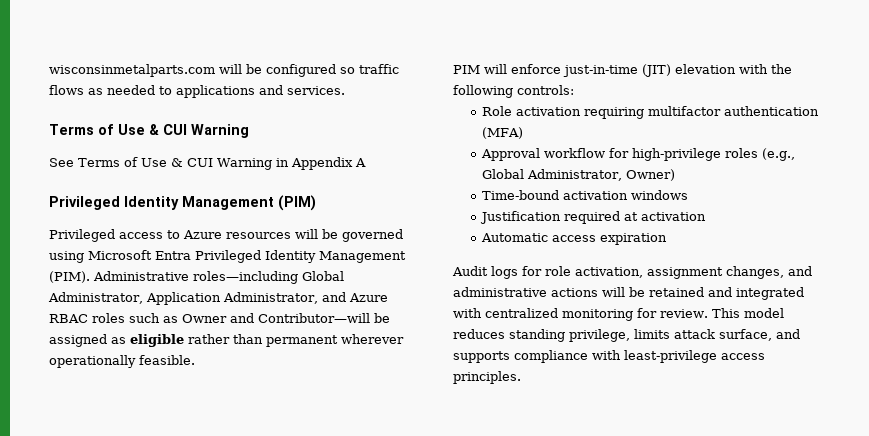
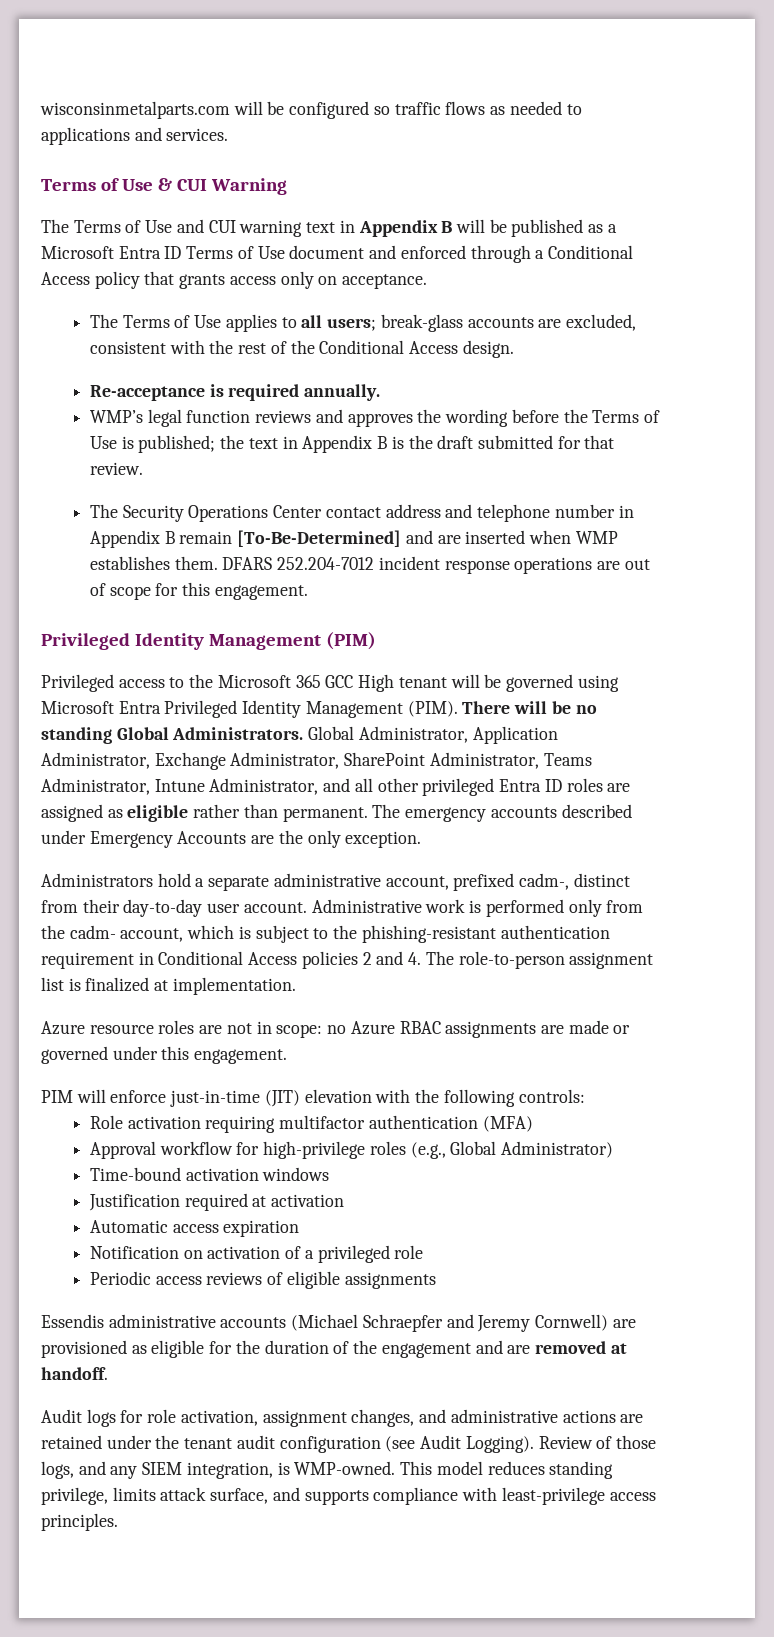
- See Terms of Use & CUI Warning in Appendix A
+ The Terms of Use and CUI warning text in Appendix B will be published as a Microsoft Entra ID Terms of Use document and enforced through a Conditional Access policy that grants access only on acceptance.
+ The Terms of Use applies to all users; break-glass accounts are excluded, consistent with the rest of the Conditional Access design.
+ Re-acceptance is required annually.
+ WMP’s legal function reviews and approves the wording before the Terms of Use is published; the text in Appendix B is the draft submitted for that review.
+ The Security Operations Center contact address and telephone number in Appendix B remain [To-Be-Determined] and are inserted when WMP establishes them. DFARS 252.204-7012 incident response operations are out of scope for this engagement.
- Privileged access to Azure resources will be governed using Microsoft Entra Privileged Identity Management (PIM).
+ Privileged access to the Microsoft 365 GCC High tenant will be governed using Microsoft Entra Privileged Identity Management (PIM).
- Administrative roles—including Global Administrator, Application Administrator, and Azure RBAC roles such as Owner and Contributor—will be assigned as eligible rather than permanent wherever operationally feasible.
+ There will be no standing Global Administrators. Global Administrator, Application Administrator, Exchange Administrator, SharePoint Administrator, Teams Administrator, Intune Administrator, and all other privileged Entra ID roles are assigned as eligible rather than permanent. The emergency accounts described under Emergency Accounts are the only exception.
+ Administrators hold a separate administrative account, prefixed cadm-, distinct from their day-to-day user account. Administrative work is performed only from the cadm- account, which is subject to the phishing-resistant authentication requirement in Conditional Access policies 2 and 4. The role-to-person assignment list is finalized at implementation.
+ Azure resource roles are not in scope: no Azure RBAC assignments are made or governed under this engagement.
- Approval workflow for high-privilege roles (e.g., Global Administrator, Owner)
+ Approval workflow for high-privilege roles (e.g., Global Administrator)
+ Notification on activation of a privileged role
+ Periodic access reviews of eligible assignments
+ Essendis administrative accounts (Michael Schraepfer and Jeremy Cornwell) are provisioned as eligible for the duration of the engagement and are removed at handoff.
- Audit logs for role activation, assignment changes, and administrative actions will be retained and integrated with centralized monitoring for review.
+ Audit logs for role activation, assignment changes, and administrative actions are retained under the tenant audit configuration (see Audit Logging). Review of those logs, and any SIEM integration, is WMP-owned.

